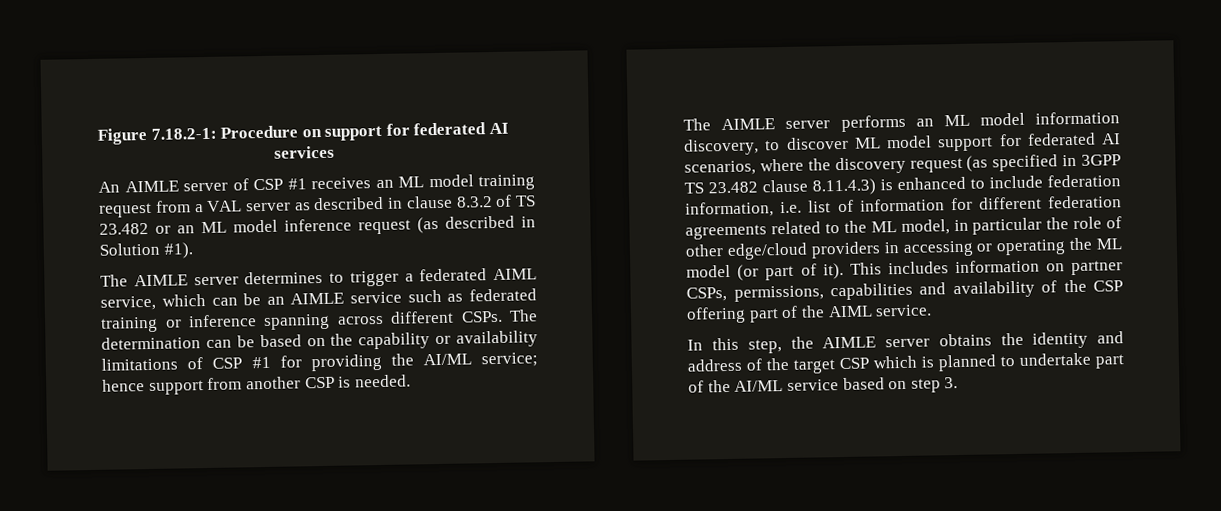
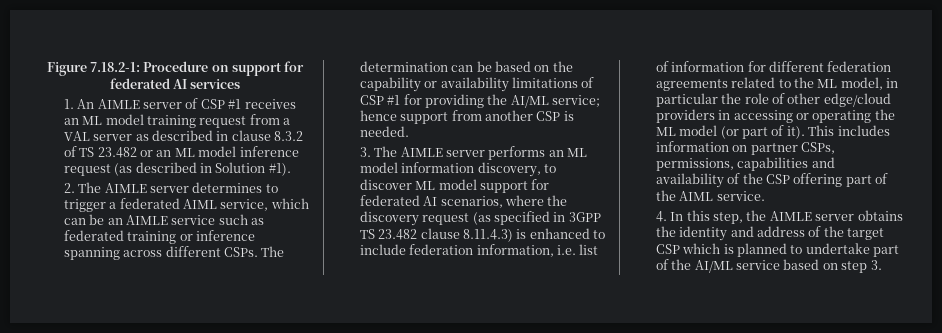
- An AIMLE server of CSP #1 receives an ML model training request from a VAL server as described in clause 8.3.2 of TS 23.482 or an ML model inference request (as described in Solution #1).
+ 1. An AIMLE server of CSP #1 receives an ML model training request from a VAL server as described in clause 8.3.2 of TS 23.482 or an ML model inference request (as described in Solution #1).
- The AIMLE server determines to trigger a federated AIML service, which can be an AIMLE service such as federated training or inference spanning across different CSPs.
+ 2. The AIMLE server determines to trigger a federated AIML service, which can be an AIMLE service such as federated training or inference spanning across different CSPs.
- The AIMLE server performs an ML model information discovery, to discover ML model support for federated AI scenarios, where the discovery request (as specified in 3GPP TS 23.482 clause 8.11.4.3) is enhanced to include federation information, i.e. list of information for different federation agreements related to the ML model, in particular the role of other edge/cloud providers in accessing or operating the ML model (or part of it).
+ 3. The AIMLE server performs an ML model information discovery, to discover ML model support for federated AI scenarios, where the discovery request (as specified in 3GPP TS 23.482 clause 8.11.4.3) is enhanced to include federation information, i.e. list of information for different federation agreements related to the ML model, in particular the role of other edge/cloud providers in accessing or operating the ML model (or part of it).
- In this step, the AIMLE server obtains the identity and address of the target CSP which is planned to undertake part of the AI/ML service based on step 3.
+ 4. In this step, the AIMLE server obtains the identity and address of the target CSP which is planned to undertake part of the AI/ML service based on step 3.

